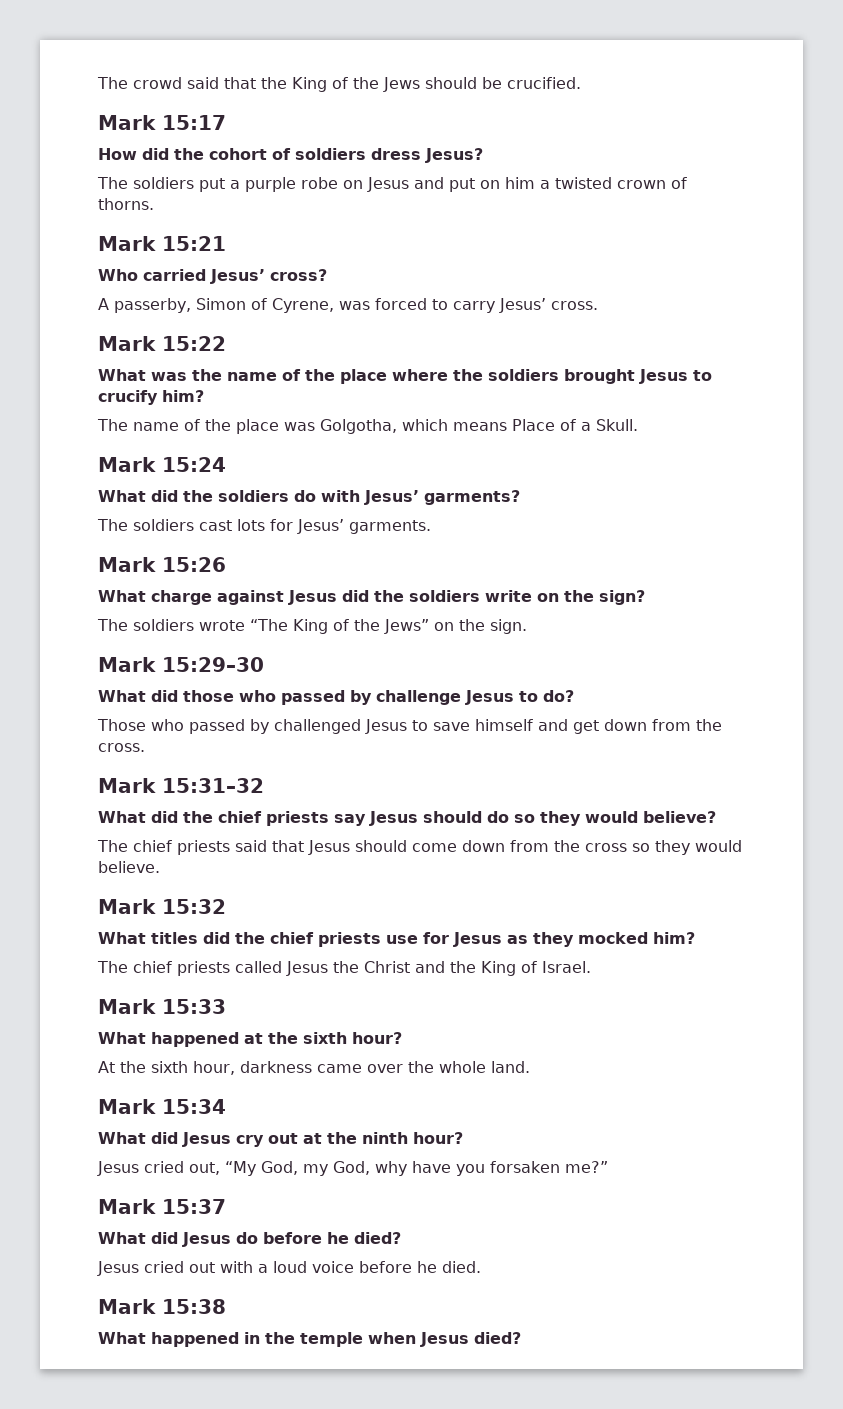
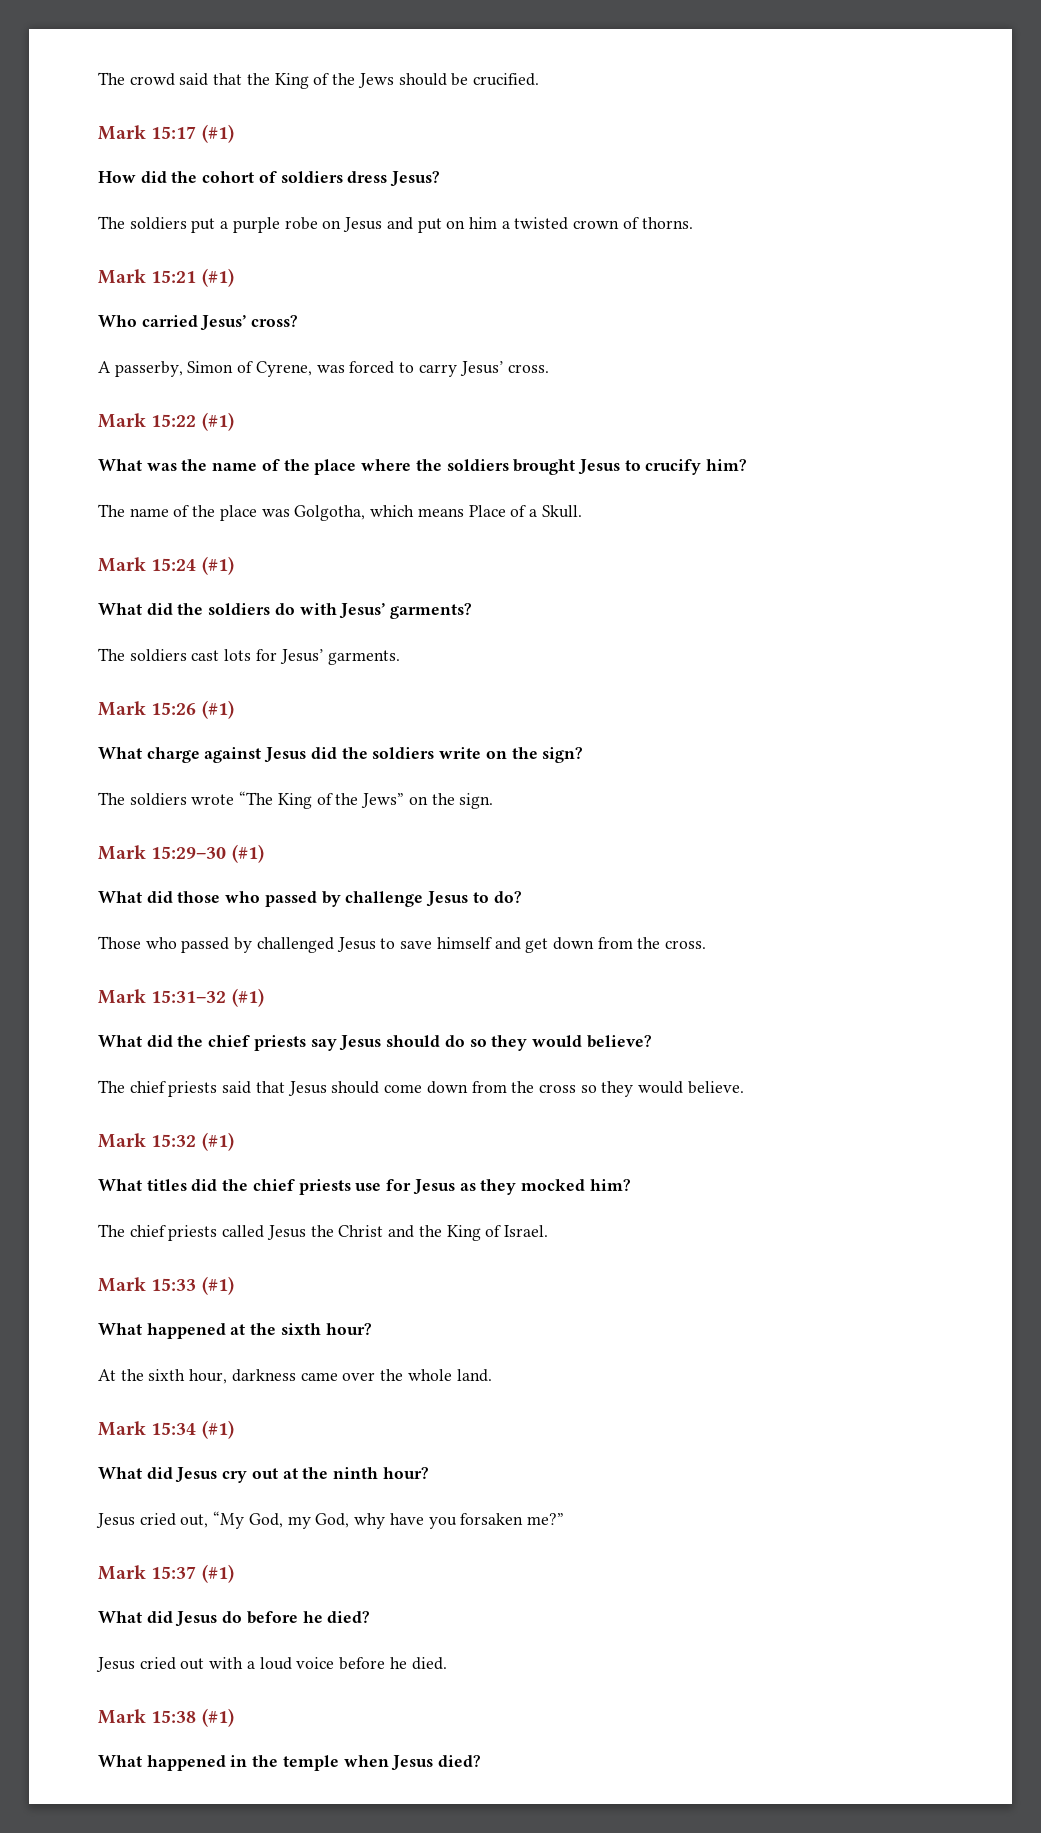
- Mark 15:17
+ Mark 15:17 (#1)
- Mark 15:21
+ Mark 15:21 (#1)
- Mark 15:22
+ Mark 15:22 (#1)
- Mark 15:24
+ Mark 15:24 (#1)
- Mark 15:26
+ Mark 15:26 (#1)
- Mark 15:29–30
+ Mark 15:29–30 (#1)
- Mark 15:31–32
+ Mark 15:31–32 (#1)
- Mark 15:32
+ Mark 15:32 (#1)
- Mark 15:33
+ Mark 15:33 (#1)
- Mark 15:34
+ Mark 15:34 (#1)
- Mark 15:37
+ Mark 15:37 (#1)
- Mark 15:38
+ Mark 15:38 (#1)

